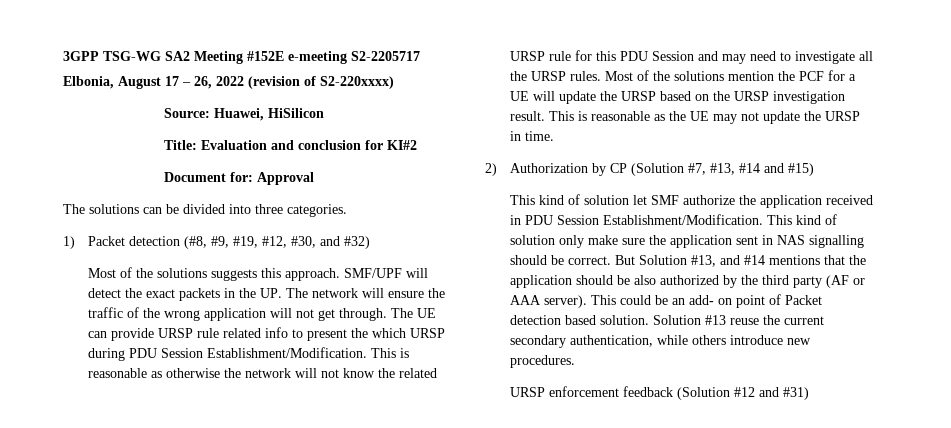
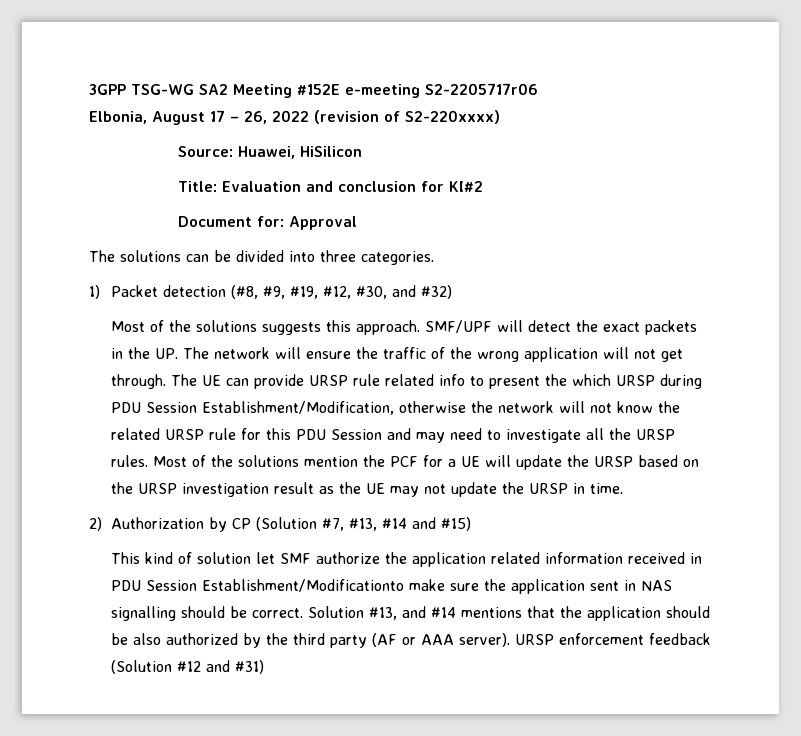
- 3GPP TSG-WG SA2 Meeting #152E e-meeting S2-2205717
+ 3GPP TSG-WG SA2 Meeting #152E e-meeting S2-2205717r06
- The UE can provide URSP rule related info to present the which URSP during PDU Session Establishment/Modification. This is reasonable as otherwise the network will not know the related URSP rule for this PDU Session and may need to investigate all the URSP rules.
+ The UE can provide URSP rule related info to present the which URSP during PDU Session Establishment/Modification, otherwise the network will not know the related URSP rule for this PDU Session and may need to investigate all the URSP rules.
- Most of the solutions mention the PCF for a UE will update the URSP based on the URSP investigation result. This is reasonable as the UE may not update the URSP in time.
+ Most of the solutions mention the PCF for a UE will update the URSP based on the URSP investigation result as the UE may not update the URSP in time.
- This kind of solution let SMF authorize the application received in PDU Session Establishment/Modification. This kind of solution only make sure the application sent in NAS signalling should be correct.
+ This kind of solution let SMF authorize the application related information received in PDU Session Establishment/Modificationto make sure the application sent in NAS signalling should be correct.
- But Solution #13, and #14 mentions that the application should be also authorized by the third party (AF or AAA server). This could be an add- on point of Packet detection based solution. Solution #13 reuse the current secondary authentication, while others introduce new procedures.
- URSP enforcement feedback (Solution #12 and #31)
+ Solution #13, and #14 mentions that the application should be also authorized by the third party (AF or AAA server). URSP enforcement feedback (Solution #12 and #31)

